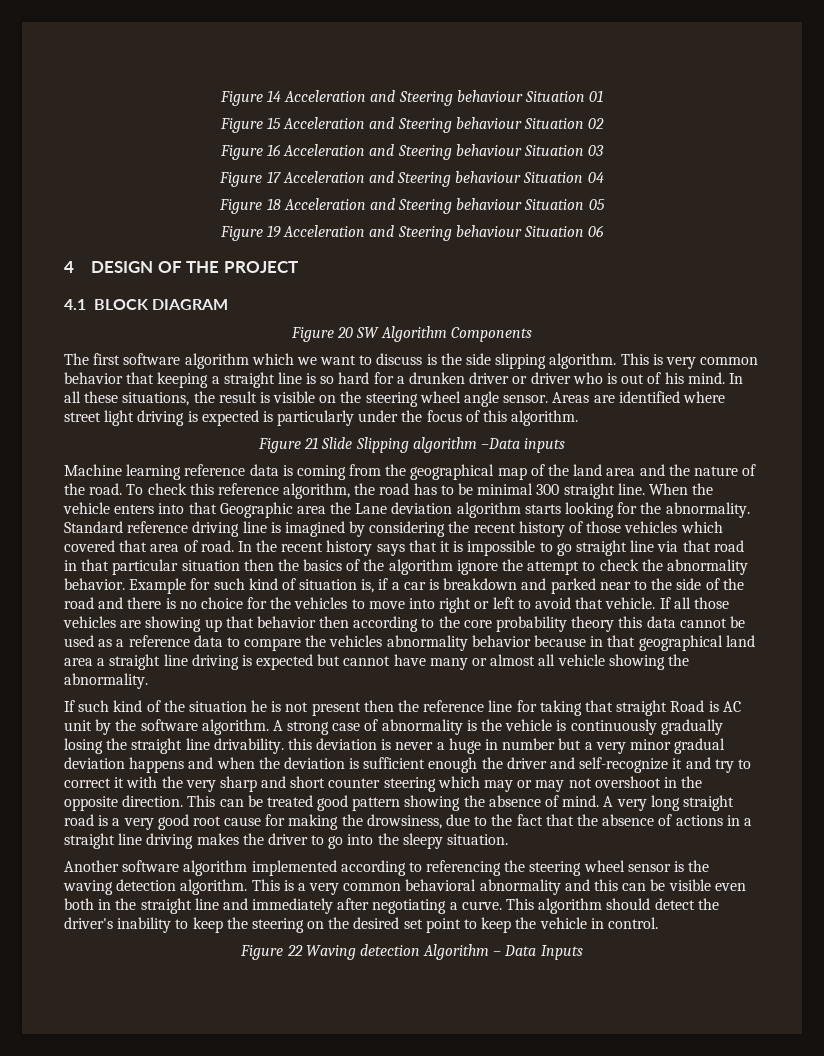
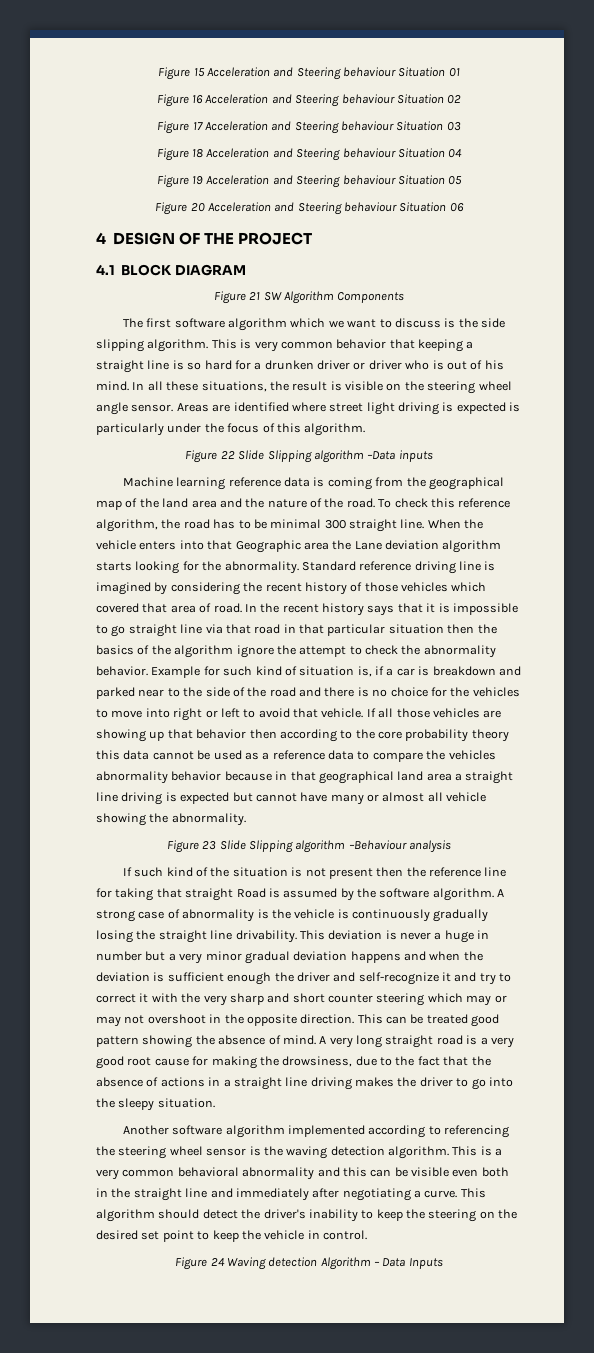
- Figure 14 Acceleration and Steering behaviour Situation 01
+ Figure 15 Acceleration and Steering behaviour Situation 01
- Figure 15 Acceleration and Steering behaviour Situation 02
+ Figure 16 Acceleration and Steering behaviour Situation 02
- Figure 16 Acceleration and Steering behaviour Situation 03
+ Figure 17 Acceleration and Steering behaviour Situation 03
- Figure 17 Acceleration and Steering behaviour Situation 04
+ Figure 18 Acceleration and Steering behaviour Situation 04
- Figure 18 Acceleration and Steering behaviour Situation 05
+ Figure 19 Acceleration and Steering behaviour Situation 05
- Figure 19 Acceleration and Steering behaviour Situation 06
+ Figure 20 Acceleration and Steering behaviour Situation 06
- Figure 20 SW Algorithm Components
+ Figure 21 SW Algorithm Components
- Figure 21 Slide Slipping algorithm –Data inputs
+ Figure 22 Slide Slipping algorithm –Data inputs
+ Figure 23 Slide Slipping algorithm –Behaviour analysis
- If such kind of the situation he is not present then the reference line for taking that straight Road is AC unit by the software algorithm.
+ If such kind of the situation is not present then the reference line for taking that straight Road is assumed by the software algorithm.
- A strong case of abnormality is the vehicle is continuously gradually losing the straight line drivability. this deviation is never a huge in number but a very minor gradual deviation happens and when the deviation is sufficient enough the driver and self-recognize it and try to correct it with the very sharp and short counter steering which may or may not overshoot in the opposite direction.
+ A strong case of abnormality is the vehicle is continuously gradually losing the straight line drivability. This deviation is never a huge in number but a very minor gradual deviation happens and when the deviation is sufficient enough the driver and self-recognize it and try to correct it with the very sharp and short counter steering which may or may not overshoot in the opposite direction.
- Figure 22 Waving detection Algorithm – Data Inputs
+ Figure 24 Waving detection Algorithm – Data Inputs

